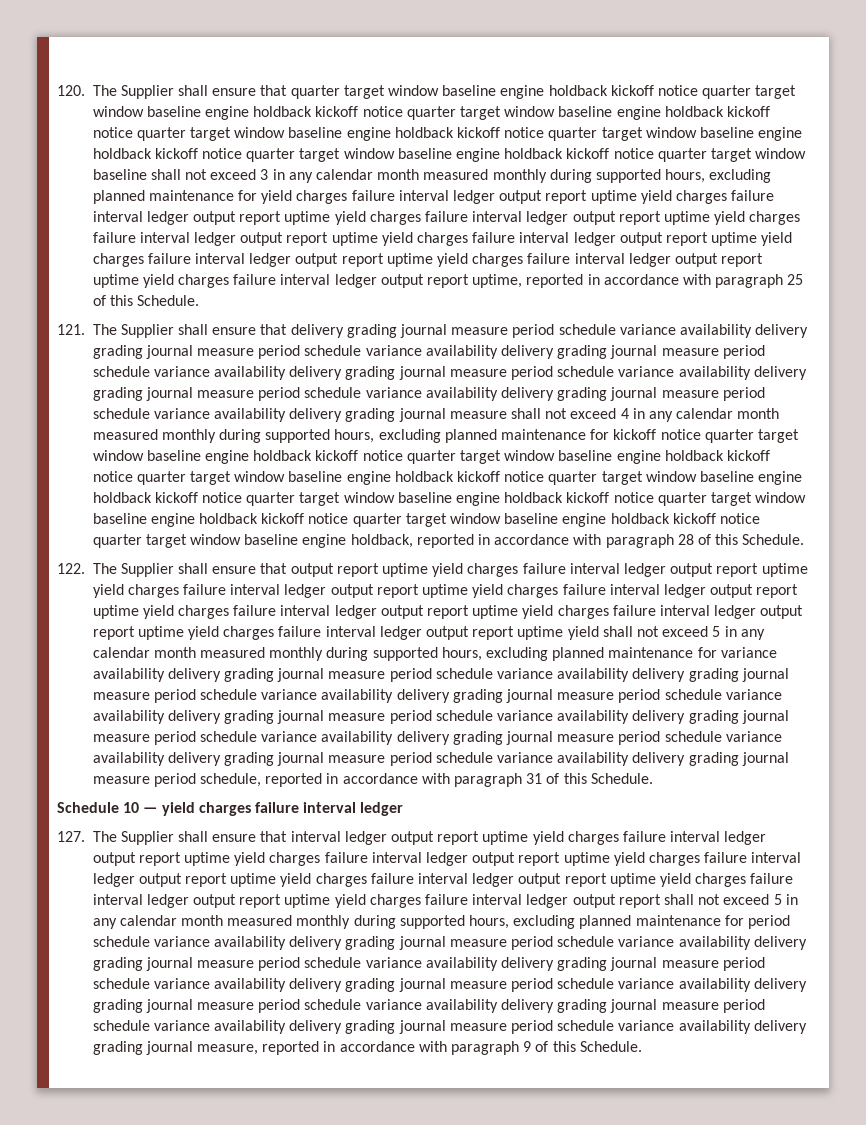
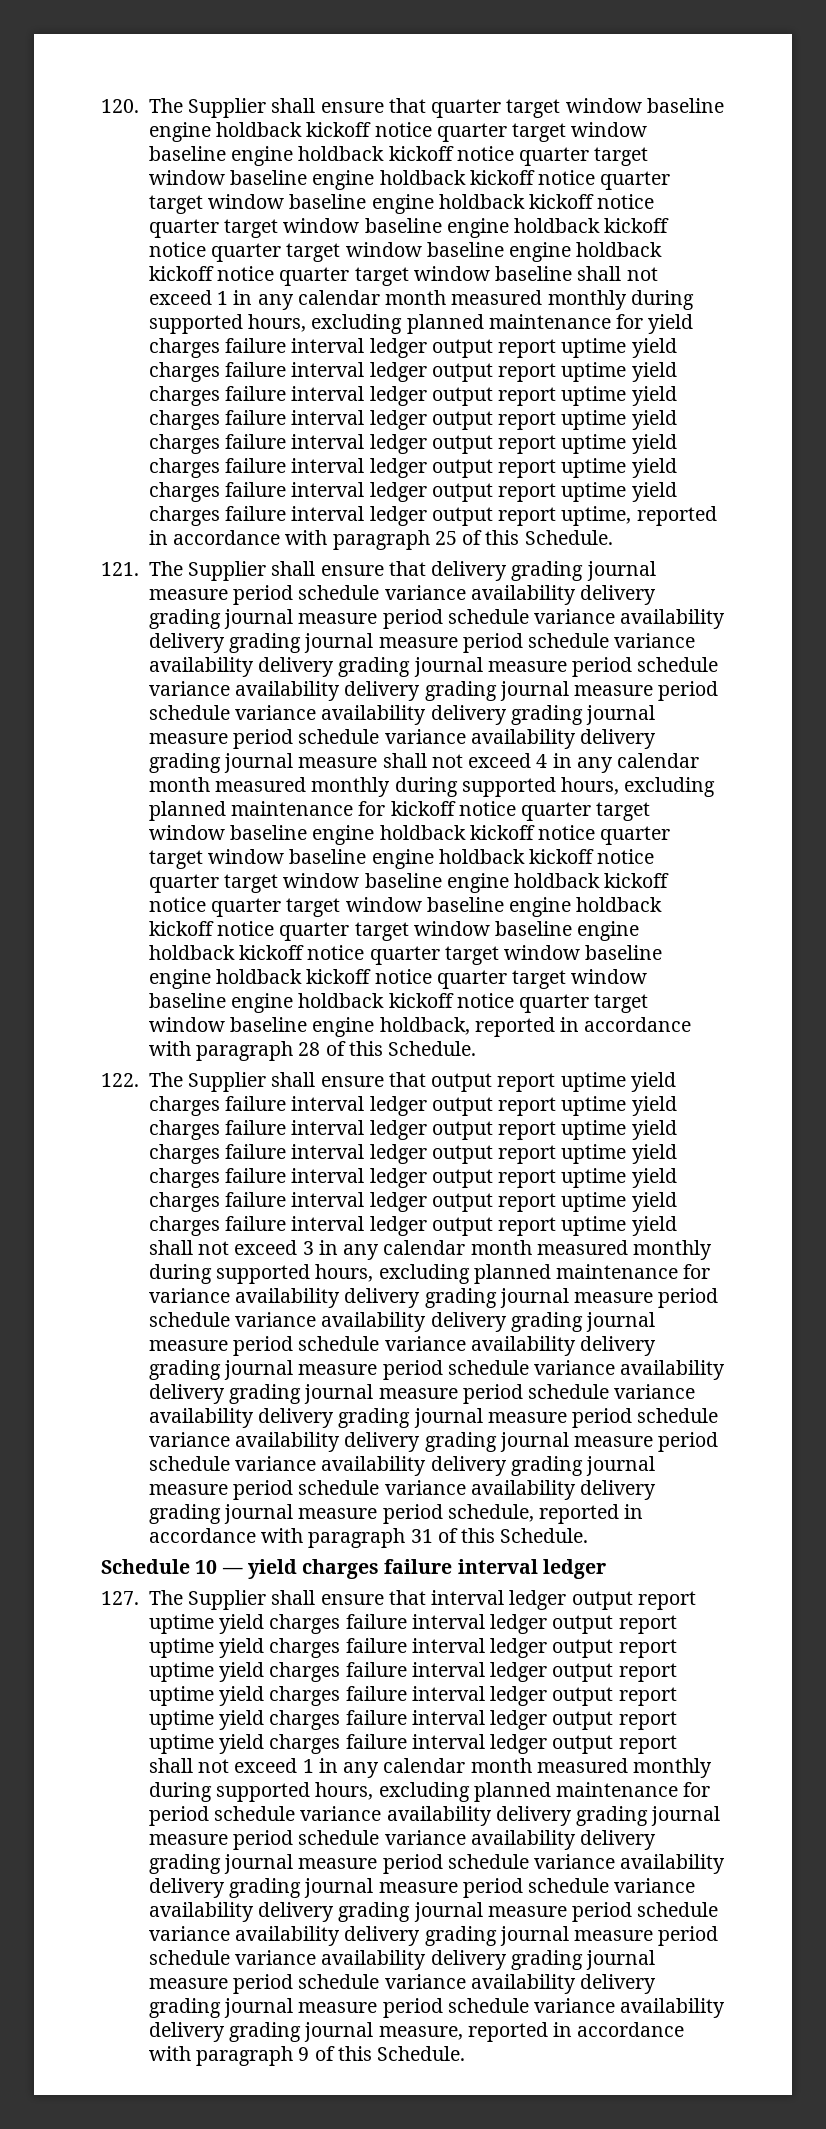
- 120. The Supplier shall ensure that quarter target window baseline engine holdback kickoff notice quarter target window baseline engine holdback kickoff notice quarter target window baseline engine holdback kickoff notice quarter target window baseline engine holdback kickoff notice quarter target window baseline engine holdback kickoff notice quarter target window baseline engine holdback kickoff notice quarter target window baseline shall not exceed 3 in any calendar month measured monthly during supported hours, excluding planned maintenance for yield charges failure interval ledger output report uptime yield charges failure interval ledger output report uptime yield charges failure interval ledger output report uptime yield charges failure interval ledger output report uptime yield charges failure interval ledger output report uptime yield charges failure interval ledger output report uptime yield charges failure interval ledger output report uptime yield charges failure interval ledger output report uptime, reported in accordance with paragraph 25 of this Schedule.
+ 120. The Supplier shall ensure that quarter target window baseline engine holdback kickoff notice quarter target window baseline engine holdback kickoff notice quarter target window baseline engine holdback kickoff notice quarter target window baseline engine holdback kickoff notice quarter target window baseline engine holdback kickoff notice quarter target window baseline engine holdback kickoff notice quarter target window baseline shall not exceed 1 in any calendar month measured monthly during supported hours, excluding planned maintenance for yield charges failure interval ledger output report uptime yield charges failure interval ledger output report uptime yield charges failure interval ledger output report uptime yield charges failure interval ledger output report uptime yield charges failure interval ledger output report uptime yield charges failure interval ledger output report uptime yield charges failure interval ledger output report uptime yield charges failure interval ledger output report uptime, reported in accordance with paragraph 25 of this Schedule.
- 122. The Supplier shall ensure that output report uptime yield charges failure interval ledger output report uptime yield charges failure interval ledger output report uptime yield charges failure interval ledger output report uptime yield charges failure interval ledger output report uptime yield charges failure interval ledger output report uptime yield charges failure interval ledger output report uptime yield shall not exceed 5 in any calendar month measured monthly during supported hours, excluding planned maintenance for variance availability delivery grading journal measure period schedule variance availability delivery grading journal measure period schedule variance availability delivery grading journal measure period schedule variance availability delivery grading journal measure period schedule variance availability delivery grading journal measure period schedule variance availability delivery grading journal measure period schedule variance availability delivery grading journal measure period schedule variance availability delivery grading journal measure period schedule, reported in accordance with paragraph 31 of this Schedule.
+ 122. The Supplier shall ensure that output report uptime yield charges failure interval ledger output report uptime yield charges failure interval ledger output report uptime yield charges failure interval ledger output report uptime yield charges failure interval ledger output report uptime yield charges failure interval ledger output report uptime yield charges failure interval ledger output report uptime yield shall not exceed 3 in any calendar month measured monthly during supported hours, excluding planned maintenance for variance availability delivery grading journal measure period schedule variance availability delivery grading journal measure period schedule variance availability delivery grading journal measure period schedule variance availability delivery grading journal measure period schedule variance availability delivery grading journal measure period schedule variance availability delivery grading journal measure period schedule variance availability delivery grading journal measure period schedule variance availability delivery grading journal measure period schedule, reported in accordance with paragraph 31 of this Schedule.
- 127. The Supplier shall ensure that interval ledger output report uptime yield charges failure interval ledger output report uptime yield charges failure interval ledger output report uptime yield charges failure interval ledger output report uptime yield charges failure interval ledger output report uptime yield charges failure interval ledger output report uptime yield charges failure interval ledger output report shall not exceed 5 in any calendar month measured monthly during supported hours, excluding planned maintenance for period schedule variance availability delivery grading journal measure period schedule variance availability delivery grading journal measure period schedule variance availability delivery grading journal measure period schedule variance availability delivery grading journal measure period schedule variance availability delivery grading journal measure period schedule variance availability delivery grading journal measure period schedule variance availability delivery grading journal measure period schedule variance availability delivery grading journal measure, reported in accordance with paragraph 9 of this Schedule.
+ 127. The Supplier shall ensure that interval ledger output report uptime yield charges failure interval ledger output report uptime yield charges failure interval ledger output report uptime yield charges failure interval ledger output report uptime yield charges failure interval ledger output report uptime yield charges failure interval ledger output report uptime yield charges failure interval ledger output report shall not exceed 1 in any calendar month measured monthly during supported hours, excluding planned maintenance for period schedule variance availability delivery grading journal measure period schedule variance availability delivery grading journal measure period schedule variance availability delivery grading journal measure period schedule variance availability delivery grading journal measure period schedule variance availability delivery grading journal measure period schedule variance availability delivery grading journal measure period schedule variance availability delivery grading journal measure period schedule variance availability delivery grading journal measure, reported in accordance with paragraph 9 of this Schedule.

